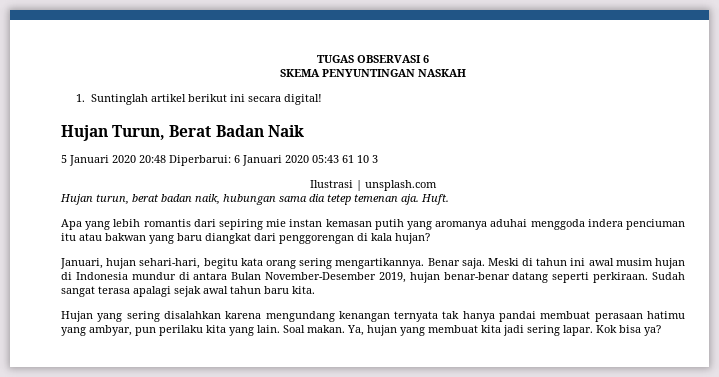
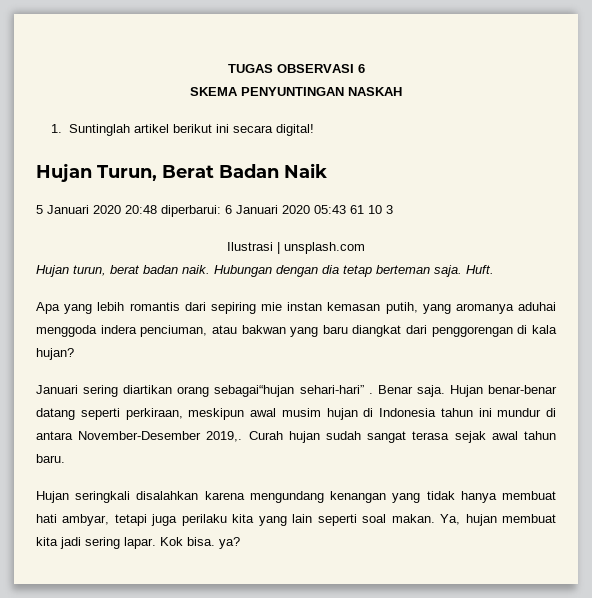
- 5 Januari 2020 20:48 Diperbarui: 6 Januari 2020 05:43 61 10 3
+ 5 Januari 2020 20:48 diperbarui: 6 Januari 2020 05:43 61 10 3
- Hujan turun, berat badan naik, hubungan sama dia tetep temenan aja.
+ Hujan turun, berat badan naik. Hubungan dengan dia tetap berteman saja.
- Apa yang lebih romantis dari sepiring mie instan kemasan putih yang aromanya aduhai menggoda indera penciuman itu atau bakwan yang baru diangkat dari penggorengan di kala hujan?
+ Apa yang lebih romantis dari sepiring mie instan kemasan putih, yang aromanya aduhai menggoda indera penciuman, atau bakwan yang baru diangkat dari penggorengan di kala hujan?
- Januari, hujan sehari-hari, begitu kata orang sering mengartikannya. Benar saja. Meski di tahun ini awal musim hujan di Indonesia mundur di antara Bulan November-Desember 2019, hujan benar-benar datang seperti perkiraan. Sudah sangat terasa apalagi sejak awal tahun baru kita.
- Hujan yang sering disalahkan karena mengundang kenangan ternyata tak hanya pandai membuat perasaan hatimu yang ambyar, pun perilaku kita yang lain. Soal makan.
+ Januari sering diartikan orang sebagai“hujan sehari-hari” . Benar saja. Hujan benar-benar datang seperti perkiraan, meskipun awal musim hujan di Indonesia tahun ini mundur di antara November-Desember 2019,. Curah hujan sudah sangat terasa sejak awal tahun baru.
+ Hujan seringkali disalahkan karena mengundang kenangan yang tidak hanya membuat hati ambyar, tetapi juga perilaku kita yang lain seperti soal makan.
- Ya, hujan yang membuat kita jadi sering lapar.
+ Ya, hujan membuat kita jadi sering lapar.
- Kok bisa ya?
+ Kok bisa. ya?

